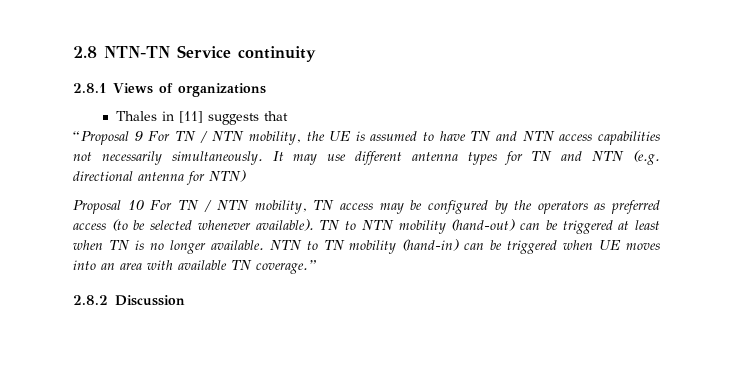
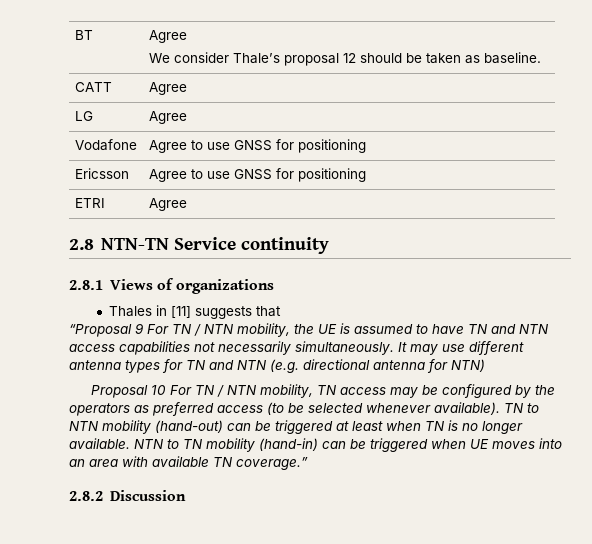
+ BT | Agree
+ We consider Thale’s proposal 12 should be taken as baseline.
+ CATT | Agree
+ LG | Agree
+ Vodafone | Agree to use GNSS for positioning
+ Ericsson | Agree to use GNSS for positioning
+ ETRI | Agree

